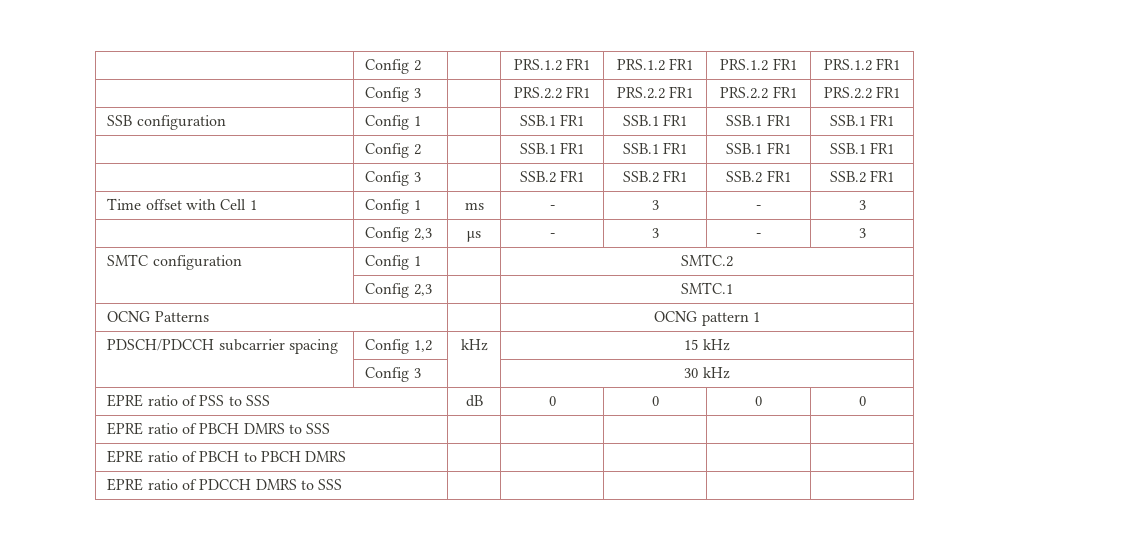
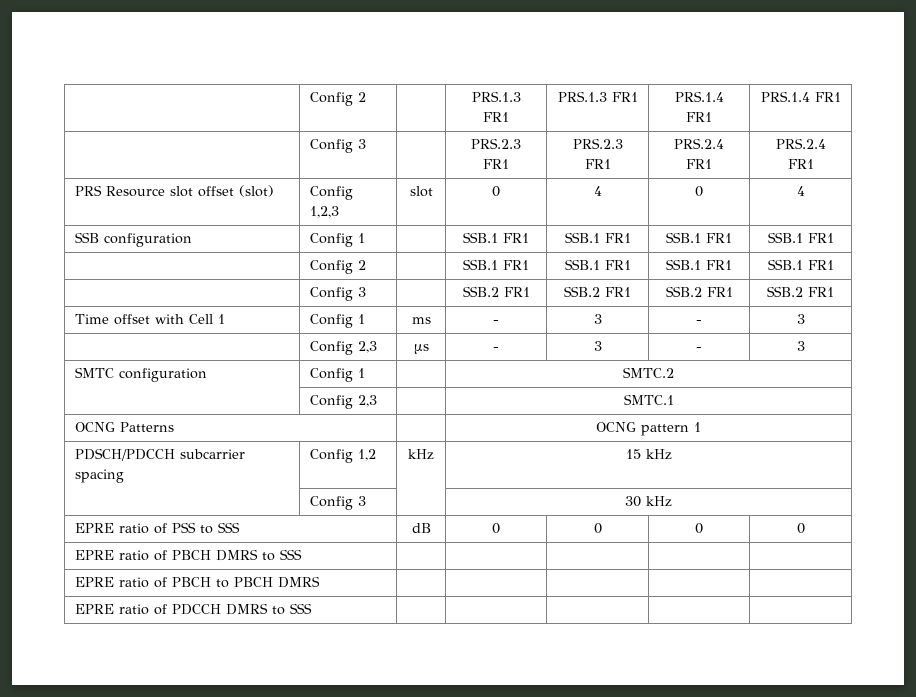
- | Config 2 | | PRS.1.2 FR1 | PRS.1.2 FR1 | PRS.1.2 FR1 | PRS.1.2 FR1
- | Config 3 | | PRS.2.2 FR1 | PRS.2.2 FR1 | PRS.2.2 FR1 | PRS.2.2 FR1
+ | Config 2 | | PRS.1.3 FR1 | PRS.1.3 FR1 | PRS.1.4 FR1 | PRS.1.4 FR1
+ | Config 3 | | PRS.2.3 FR1 | PRS.2.3 FR1 | PRS.2.4 FR1 | PRS.2.4 FR1
+ PRS Resource slot offset (slot) | Config 1,2,3 | slot | 0 | 4 | 0 | 4

